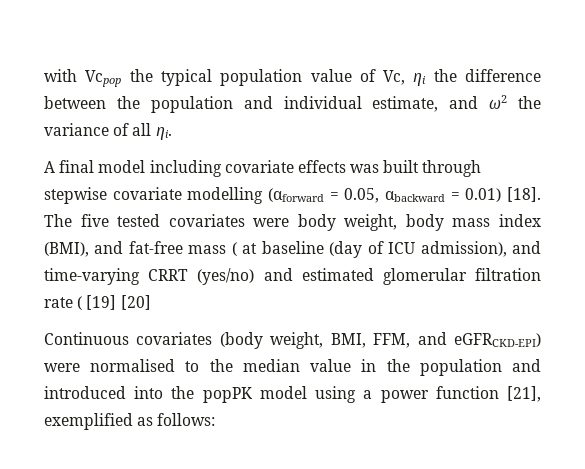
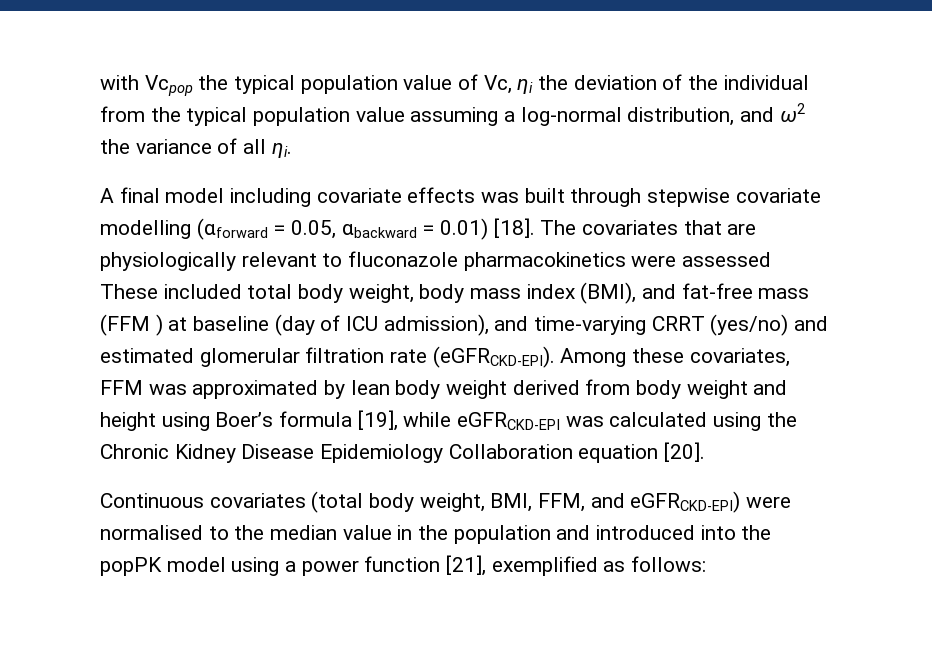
- with Vcpop the typical population value of Vc, ηi the difference between the population and individual estimate, and ω2 the variance of all ηi.
+ with Vcpop the typical population value of Vc, ηi the deviation of the individual from the typical population value assuming a log-normal distribution, and ω2 the variance of all ηi.
- The five tested covariates were body weight, body mass index (BMI), and fat-free mass ( at baseline (day of ICU admission), and time-varying CRRT (yes/no) and estimated glomerular filtration rate ( [19] [20]
+ The covariates that are physiologically relevant to fluconazole pharmacokinetics were assessed These included total body weight, body mass index (BMI), and fat-free mass (FFM ) at baseline (day of ICU admission), and time-varying CRRT (yes/no) and estimated glomerular filtration rate (eGFRCKD-EPI). Among these covariates, FFM was approximated by lean body weight derived from body weight and height using Boer’s formula [19], while eGFRCKD-EPI was calculated using the Chronic Kidney Disease Epidemiology Collaboration equation [20].
- Continuous covariates (body weight, BMI, FFM, and eGFRCKD-EPI) were normalised to the median value in the population and introduced into the popPK model using a power function [21], exemplified as follows:
+ Continuous covariates (total body weight, BMI, FFM, and eGFRCKD-EPI) were normalised to the median value in the population and introduced into the popPK model using a power function [21], exemplified as follows:

